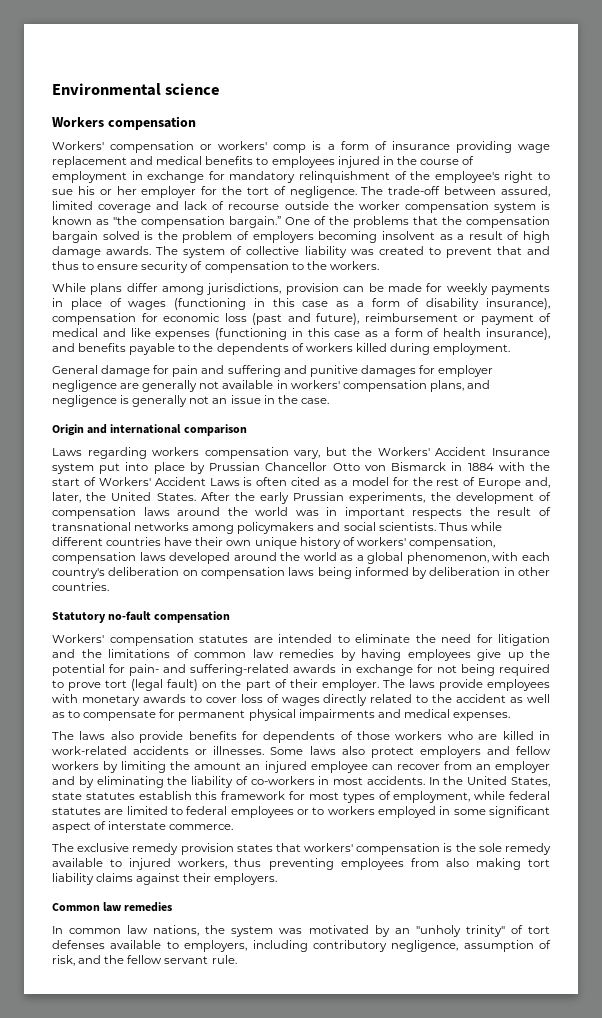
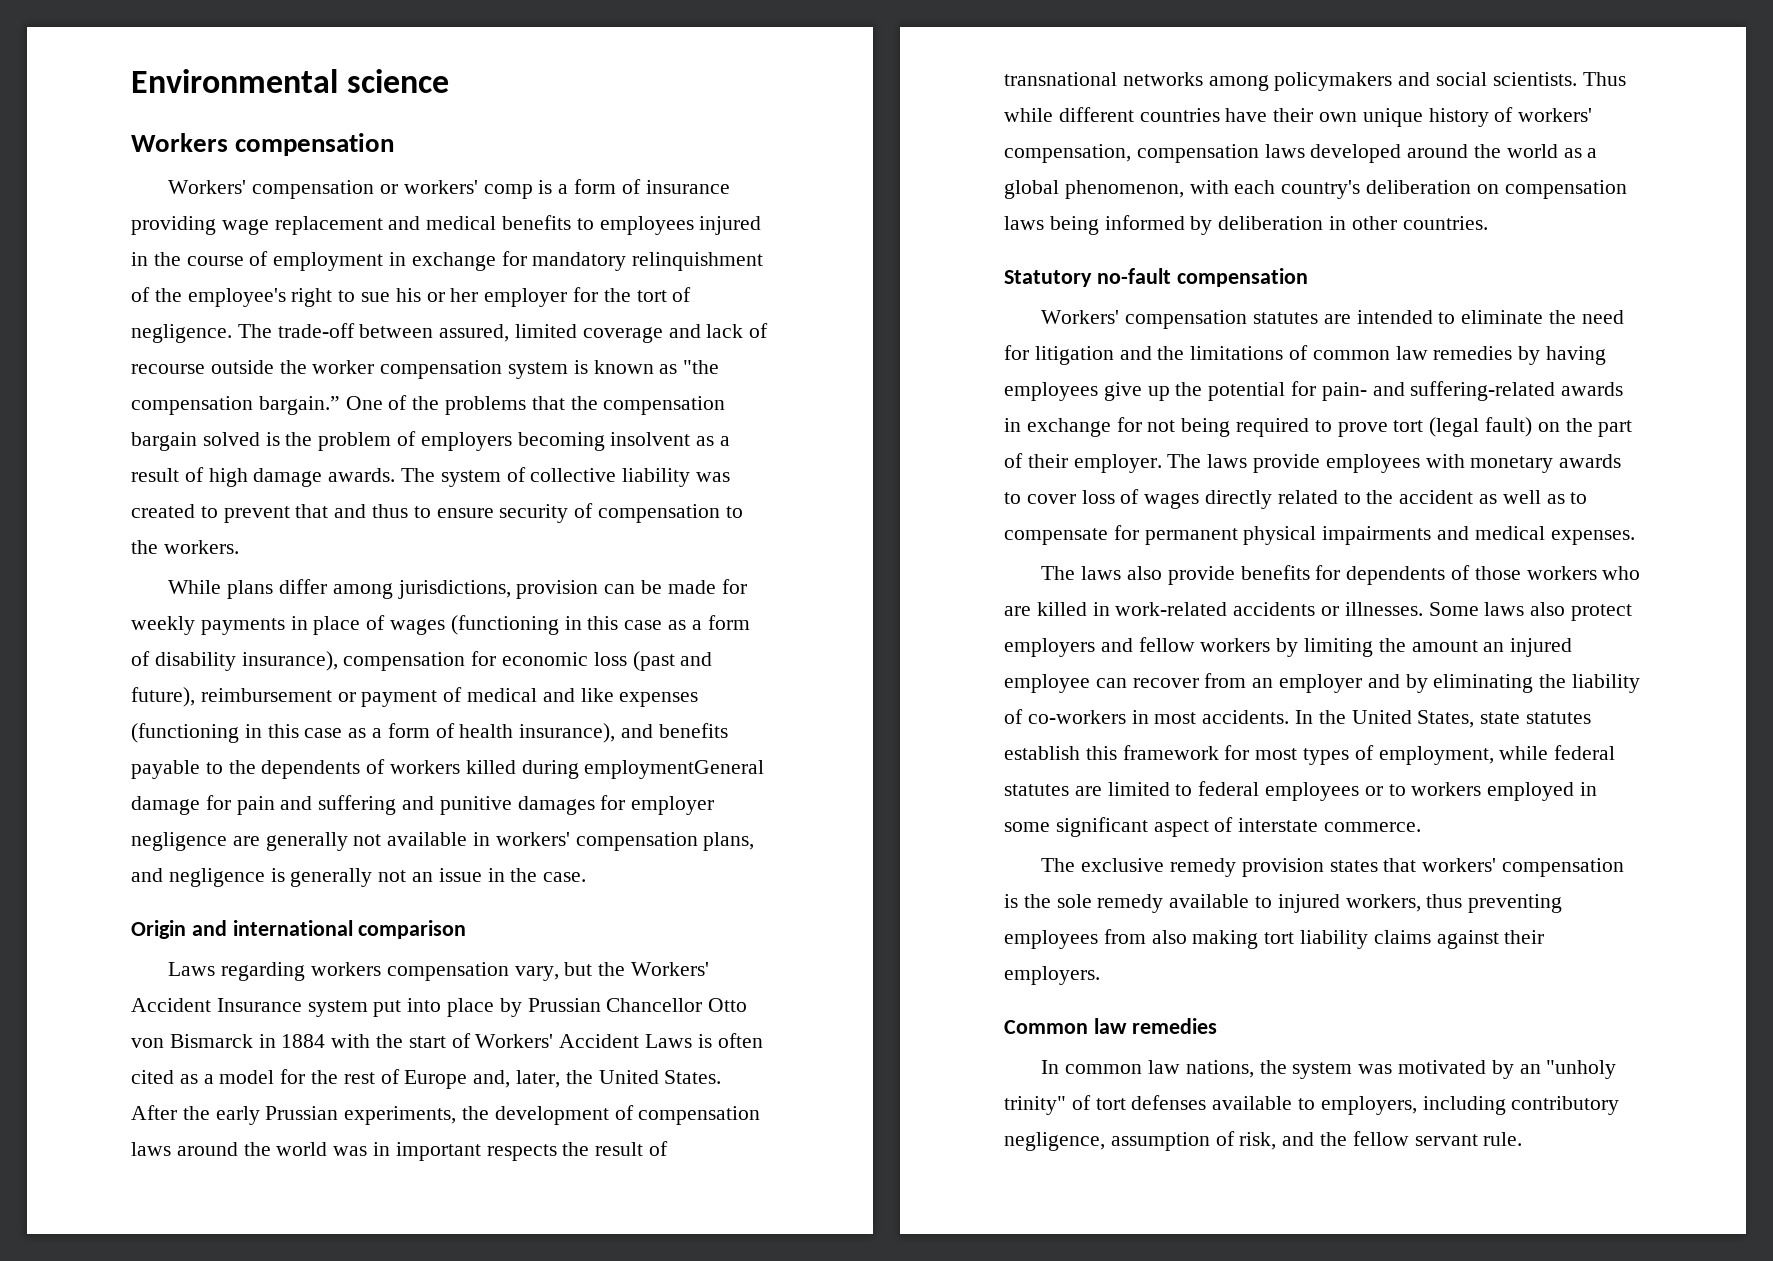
- While plans differ among jurisdictions, provision can be made for weekly payments in place of wages (functioning in this case as a form of disability insurance), compensation for economic loss (past and future), reimbursement or payment of medical and like expenses (functioning in this case as a form of health insurance), and benefits payable to the dependents of workers killed during employment.
- General damage for pain and suffering and punitive damages for employer negligence are generally not available in workers' compensation plans, and negligence is generally not an issue in the case.
+ While plans differ among jurisdictions, provision can be made for weekly payments in place of wages (functioning in this case as a form of disability insurance), compensation for economic loss (past and future), reimbursement or payment of medical and like expenses (functioning in this case as a form of health insurance), and benefits payable to the dependents of workers killed during employmentGeneral damage for pain and suffering and punitive damages for employer negligence are generally not available in workers' compensation plans, and negligence is generally not an issue in the case.

